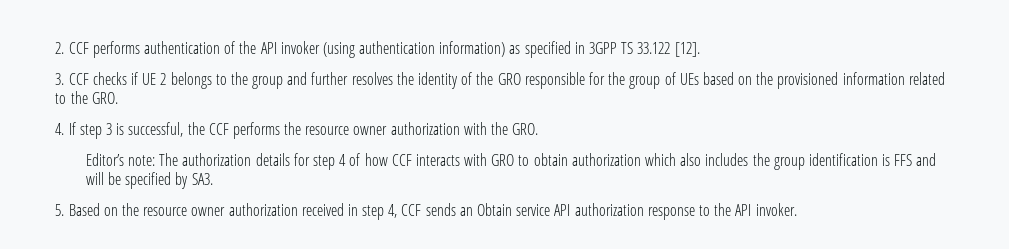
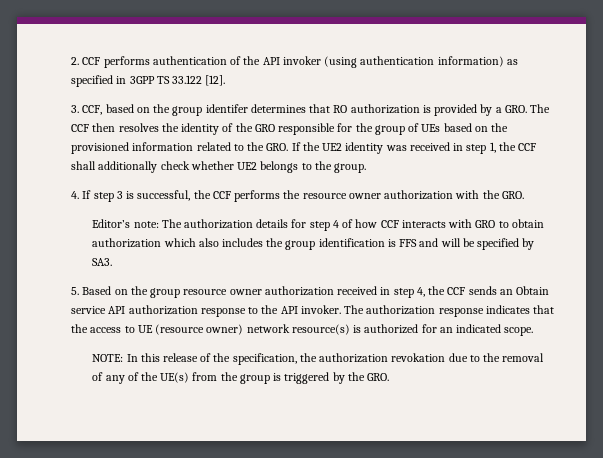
- 3. CCF checks if UE 2 belongs to the group and further resolves the identity of the GRO responsible for the group of UEs based on the provisioned information related to the GRO.
+ 3. CCF, based on the group identifer determines that RO authorization is provided by a GRO. The CCF then resolves the identity of the GRO responsible for the group of UEs based on the provisioned information related to the GRO. If the UE2 identity was received in step 1, the CCF shall additionally check whether UE2 belongs to the group.
- 5. Based on the resource owner authorization received in step 4, CCF sends an Obtain service API authorization response to the API invoker.
+ 5. Based on the group resource owner authorization received in step 4, the CCF sends an Obtain service API authorization response to the API invoker.
+ The authorization response indicates that the access to UE (resource owner) network resource(s) is authorized for an indicated scope.
+ NOTE: In this release of the specification, the authorization revokation due to the removal of any of the UE(s) from the group is triggered by the GRO.

